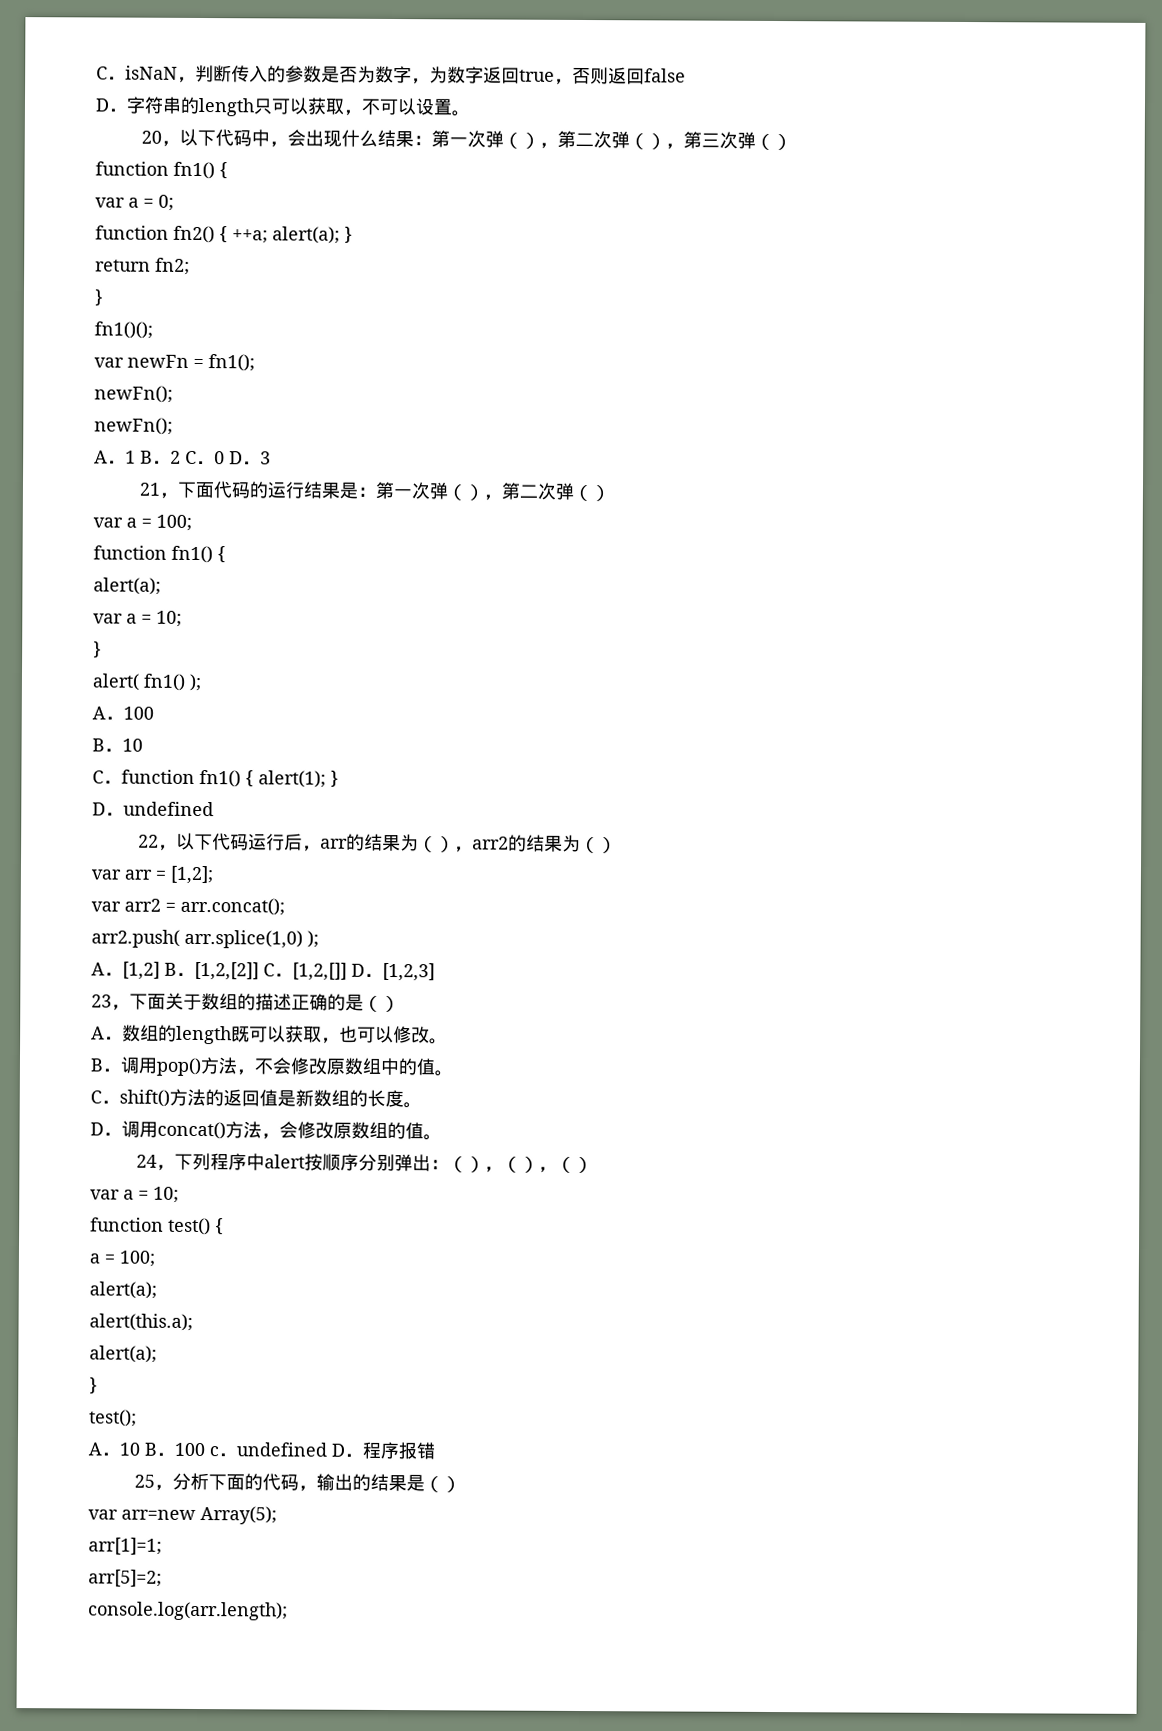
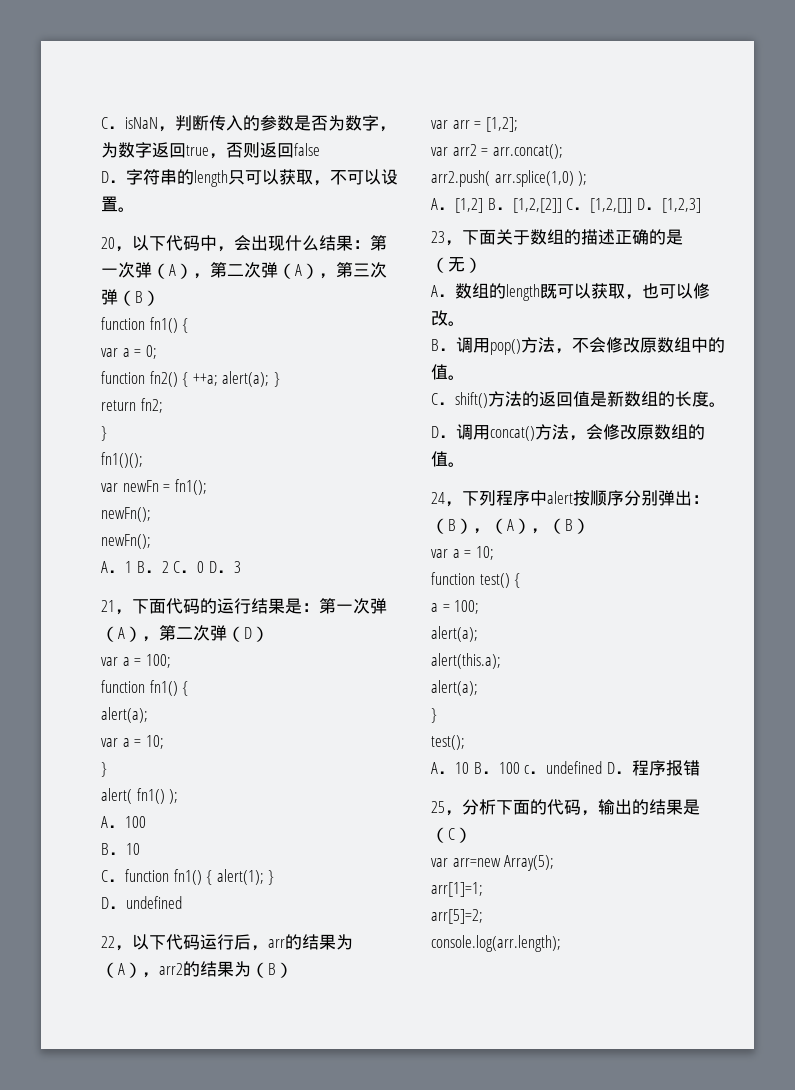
- 20，以下代码中，会出现什么结果：第一次弹（），第二次弹（），第三次弹（）
+ 20，以下代码中，会出现什么结果：第一次弹（A），第二次弹（A），第三次弹（B）
- 21，下面代码的运行结果是：第一次弹（），第二次弹（）
+ 21，下面代码的运行结果是：第一次弹（A），第二次弹（D）
- 22，以下代码运行后，arr的结果为（），arr2的结果为（）
+ 22，以下代码运行后，arr的结果为（A），arr2的结果为（B）
- 23，下面关于数组的描述正确的是（）
+ 23，下面关于数组的描述正确的是（无）
- 24，下列程序中alert按顺序分别弹出：（），（），（）
+ 24，下列程序中alert按顺序分别弹出：（B），（A），（B）
- 25，分析下面的代码，输出的结果是（）
+ 25，分析下面的代码，输出的结果是（C）

